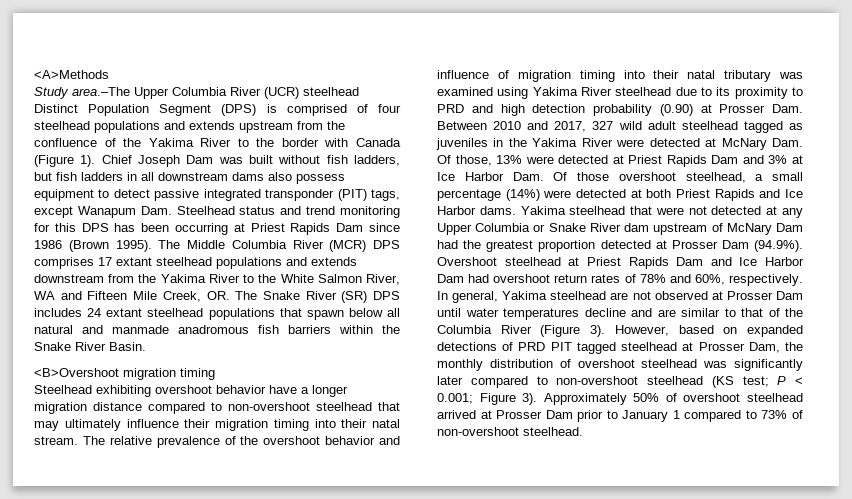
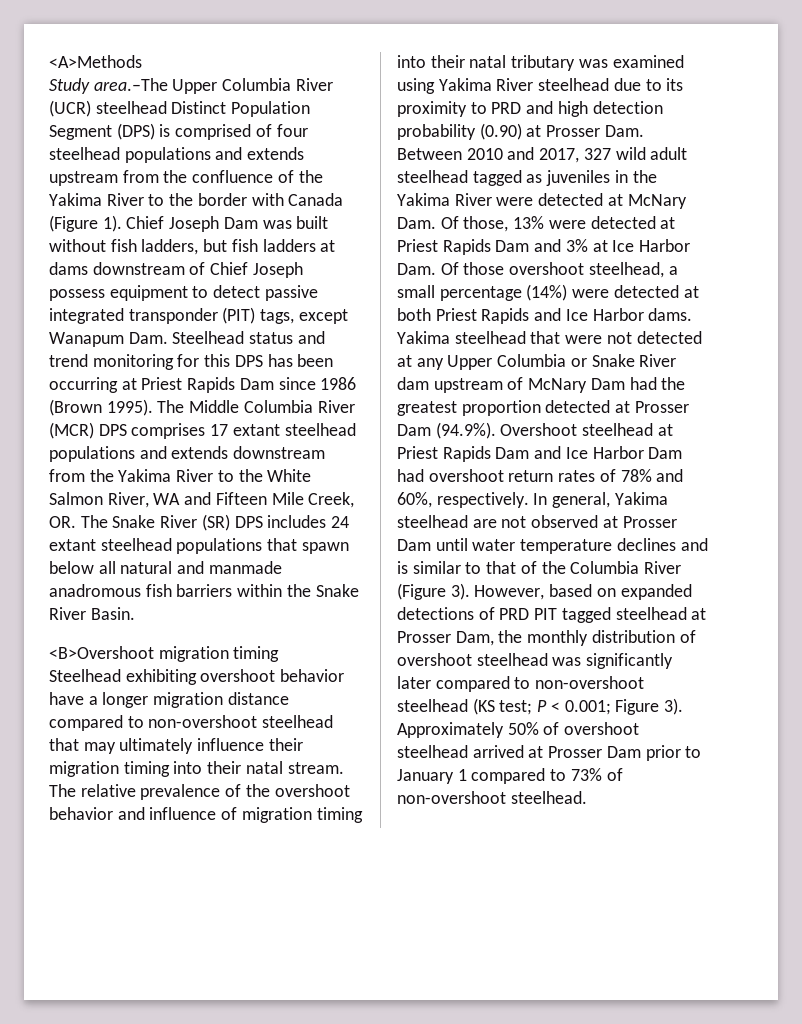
- Chief Joseph Dam was built without fish ladders, but fish ladders in all downstream dams also possess equipment to detect passive integrated transponder (PIT) tags, except Wanapum Dam. Steelhead status and trend monitoring for this DPS has been occurring at Priest Rapids Dam since 1986 (Brown 1995).
+ Chief Joseph Dam was built without fish ladders, but fish ladders at dams downstream of Chief Joseph possess equipment to detect passive integrated transponder (PIT) tags, except Wanapum Dam. Steelhead status and trend monitoring for this DPS has been occurring at Priest Rapids Dam since 1986 (Brown 1995).
- In general, Yakima steelhead are not observed at Prosser Dam until water temperatures decline and are similar to that of the Columbia River (Figure 3).
+ In general, Yakima steelhead are not observed at Prosser Dam until water temperature declines and is similar to that of the Columbia River (Figure 3).

